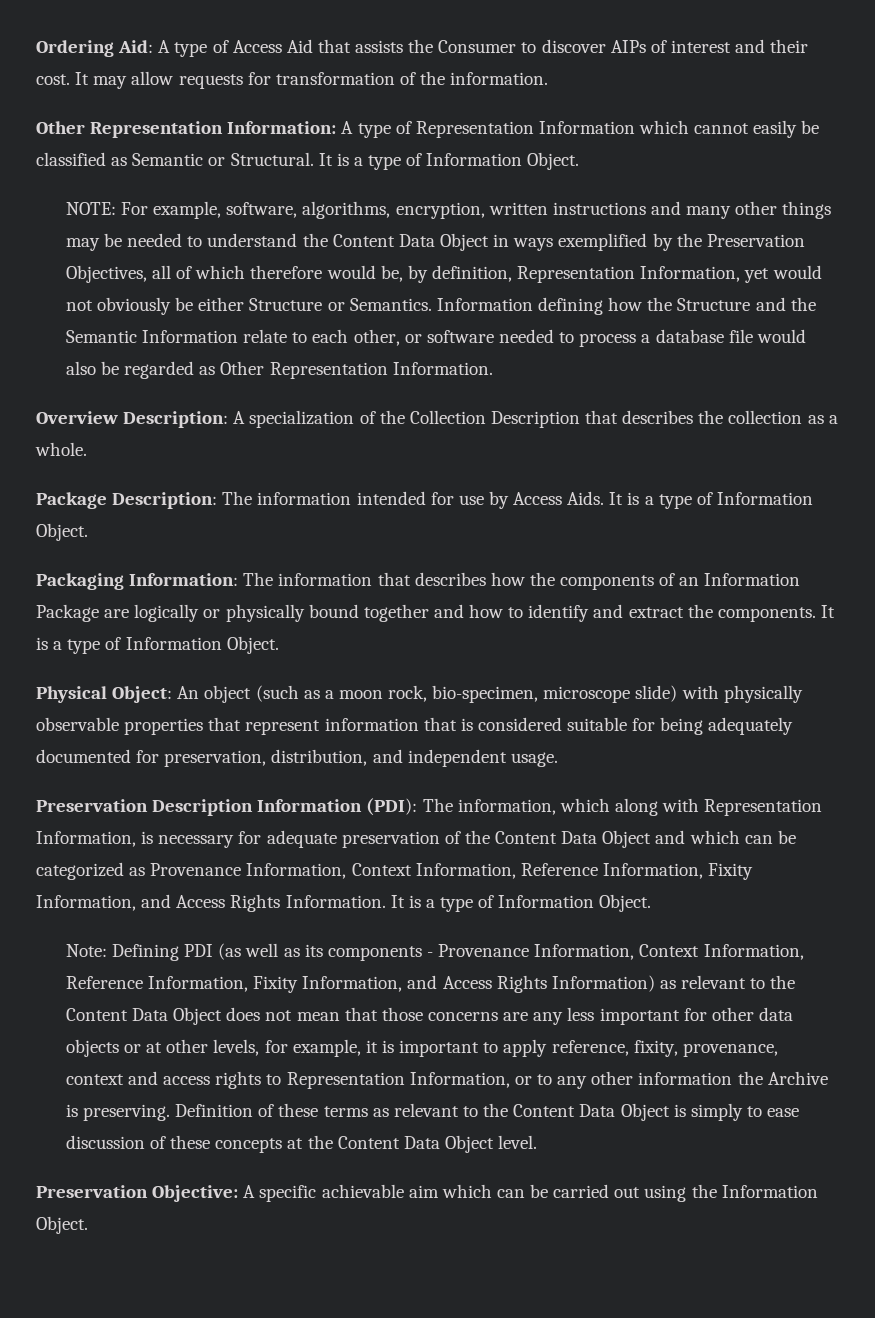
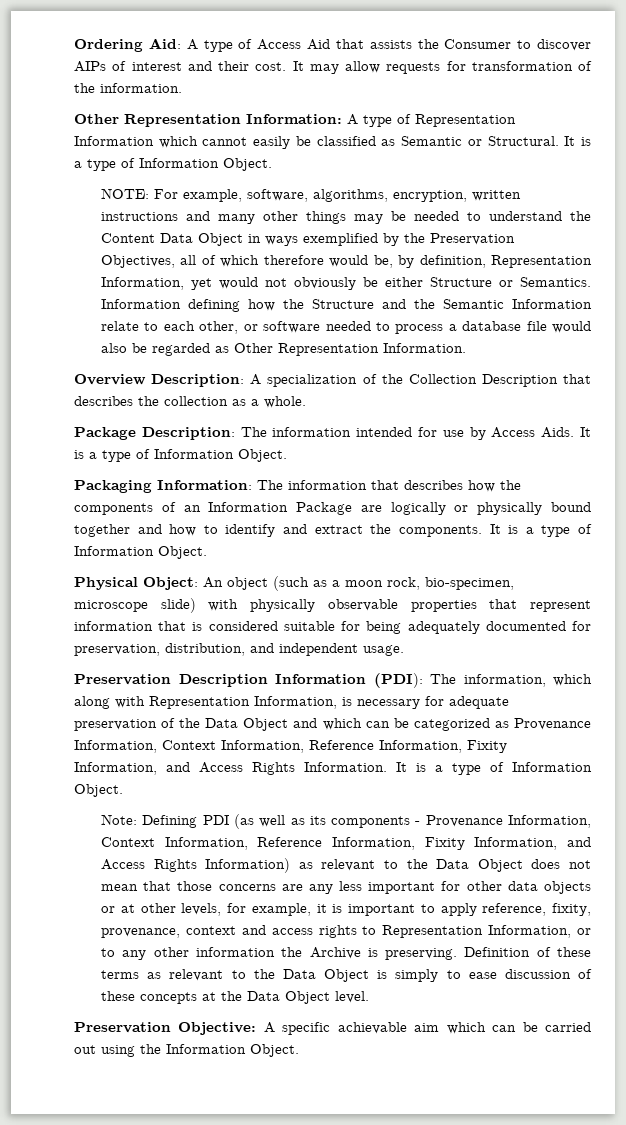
- Preservation Description Information (PDI): The information, which along with Representation Information, is necessary for adequate preservation of the Content Data Object and which can be categorized as Provenance Information, Context Information, Reference Information, Fixity Information, and Access Rights Information.
+ Preservation Description Information (PDI): The information, which along with Representation Information, is necessary for adequate preservation of the Data Object and which can be categorized as Provenance Information, Context Information, Reference Information, Fixity Information, and Access Rights Information.
- Defining PDI (as well as its components - Provenance Information, Context Information, Reference Information, Fixity Information, and Access Rights Information) as relevant to the Content Data Object does not mean that those concerns are any less important for other data objects or at other levels, for example, it is important to apply reference, fixity, provenance, context and access rights to Representation Information, or to any other information the Archive is preserving.
+ Defining PDI (as well as its components - Provenance Information, Context Information, Reference Information, Fixity Information, and Access Rights Information) as relevant to the Data Object does not mean that those concerns are any less important for other data objects or at other levels, for example, it is important to apply reference, fixity, provenance, context and access rights to Representation Information, or to any other information the Archive is preserving.
- Definition of these terms as relevant to the Content Data Object is simply to ease discussion of these concepts at the Content Data Object level.
+ Definition of these terms as relevant to the Data Object is simply to ease discussion of these concepts at the Data Object level.

